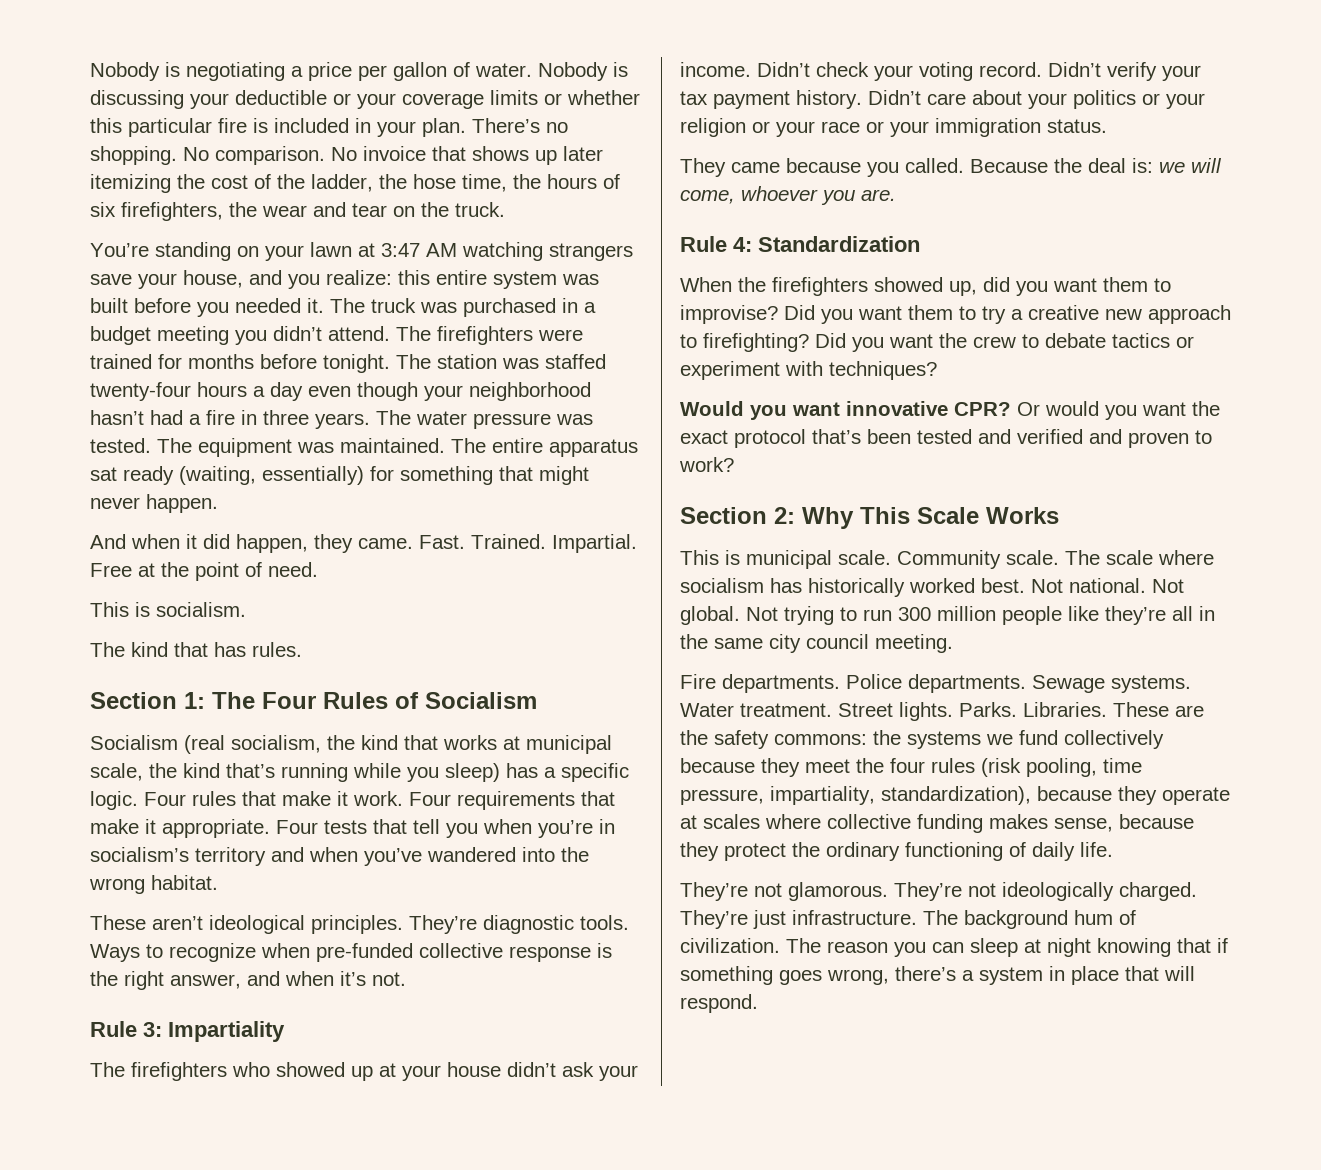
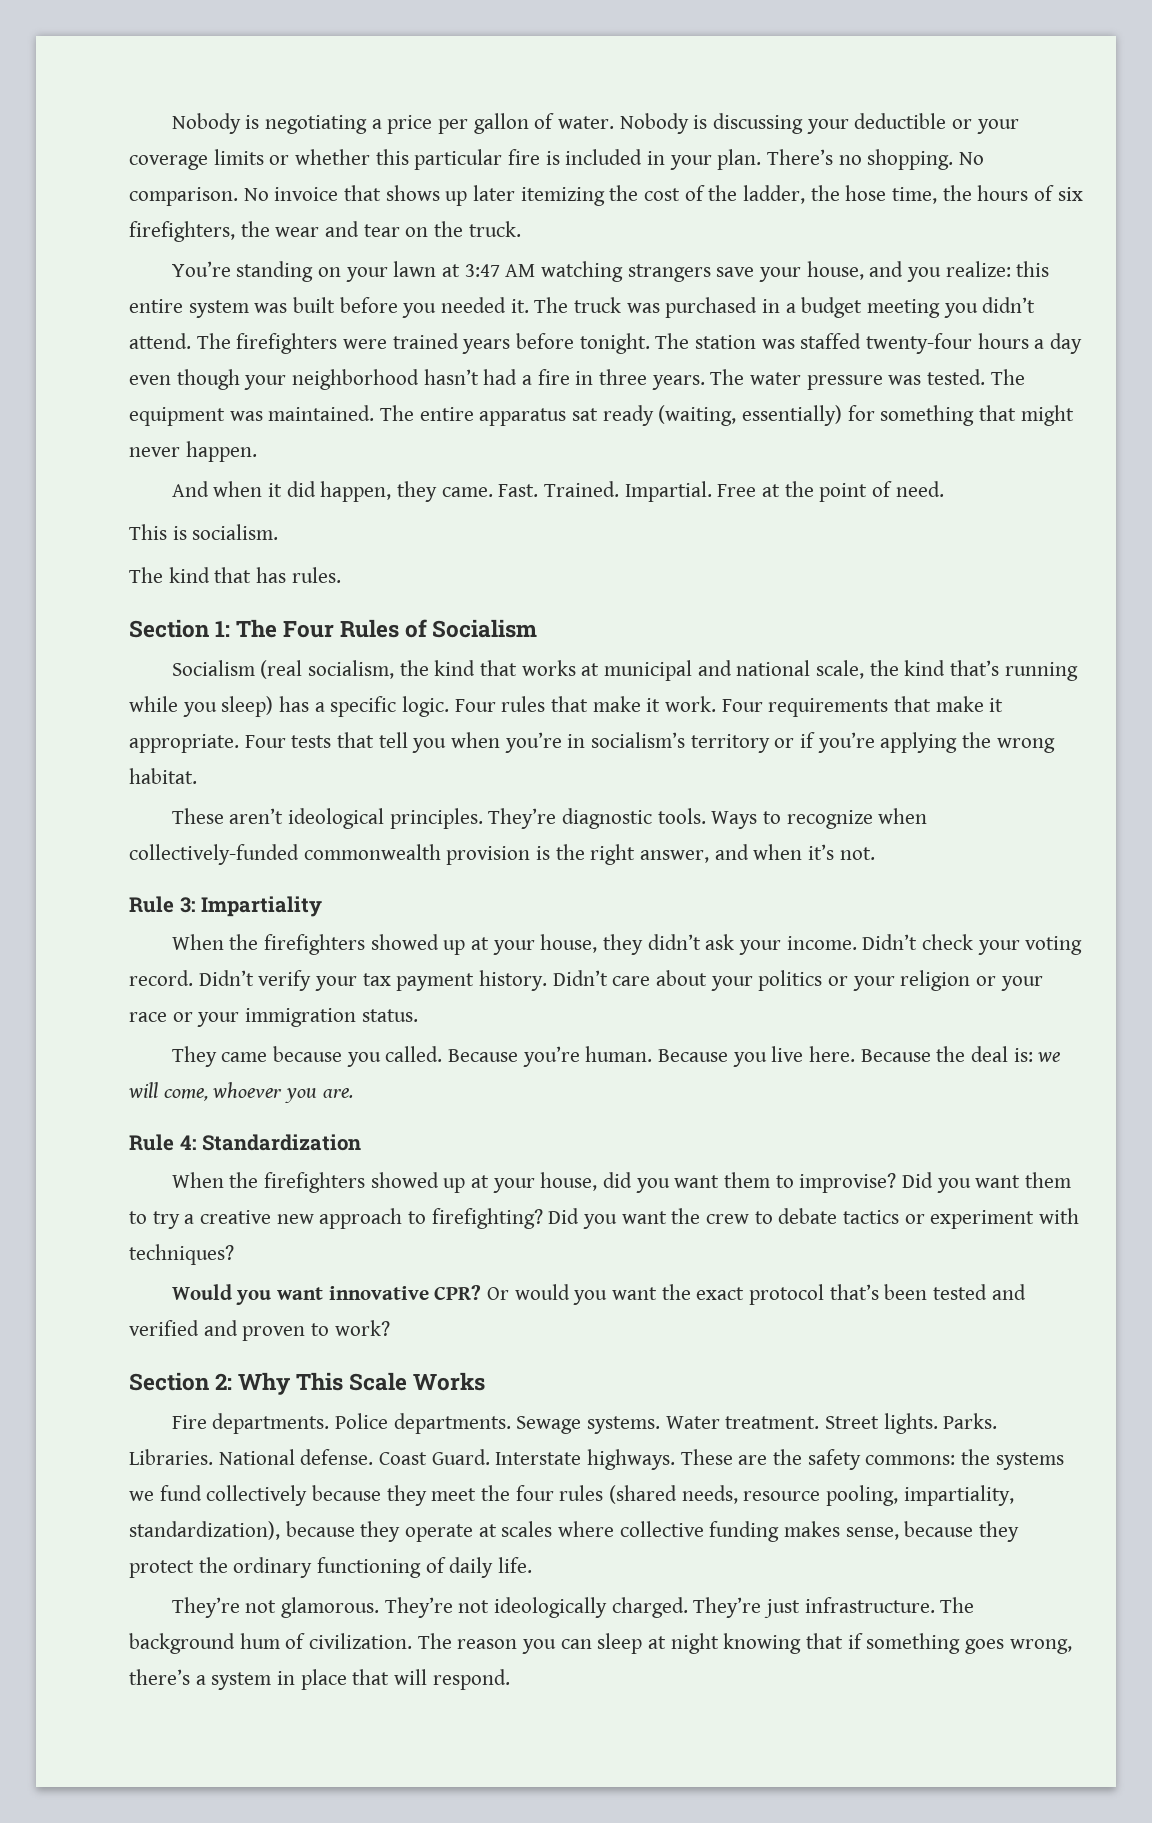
- The firefighters were trained for months before tonight.
+ The firefighters were trained years before tonight.
- Socialism (real socialism, the kind that works at municipal scale, the kind that’s running while you sleep) has a specific logic.
+ Socialism (real socialism, the kind that works at municipal and national scale, the kind that’s running while you sleep) has a specific logic.
- Four tests that tell you when you’re in socialism’s territory and when you’ve wandered into the wrong habitat.
+ Four tests that tell you when you’re in socialism’s territory or if you’re applying the wrong habitat.
- Ways to recognize when pre-funded collective response is the right answer, and when it’s not.
+ Ways to recognize when collectively-funded commonwealth provision is the right answer, and when it’s not.
- The firefighters who showed up at your house didn’t ask your income.
+ When the firefighters showed up at your house, they didn’t ask your income.
- Because the deal is: we will come, whoever you are.
+ Because you’re human. Because you live here. Because the deal is: we will come, whoever you are.
- When the firefighters showed up, did you want them to improvise?
+ When the firefighters showed up at your house, did you want them to improvise?
- This is municipal scale. Community scale. The scale where socialism has historically worked best. Not national. Not global. Not trying to run 300 million people like they’re all in the same city council meeting.
+ National defense. Coast Guard. Interstate highways.
- These are the safety commons: the systems we fund collectively because they meet the four rules (risk pooling, time pressure, impartiality, standardization), because they operate at scales where collective funding makes sense, because they protect the ordinary functioning of daily life.
+ These are the safety commons: the systems we fund collectively because they meet the four rules (shared needs, resource pooling, impartiality, standardization), because they operate at scales where collective funding makes sense, because they protect the ordinary functioning of daily life.

